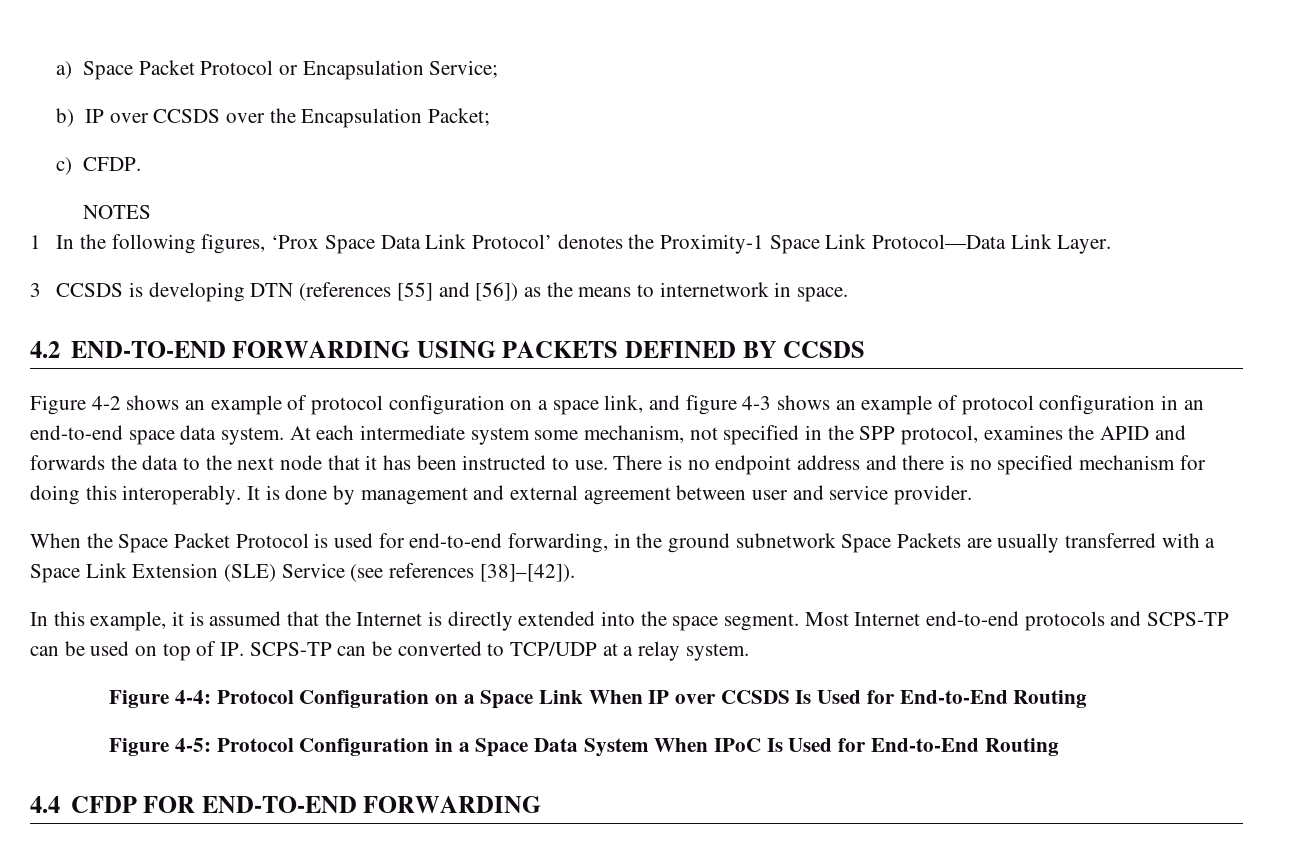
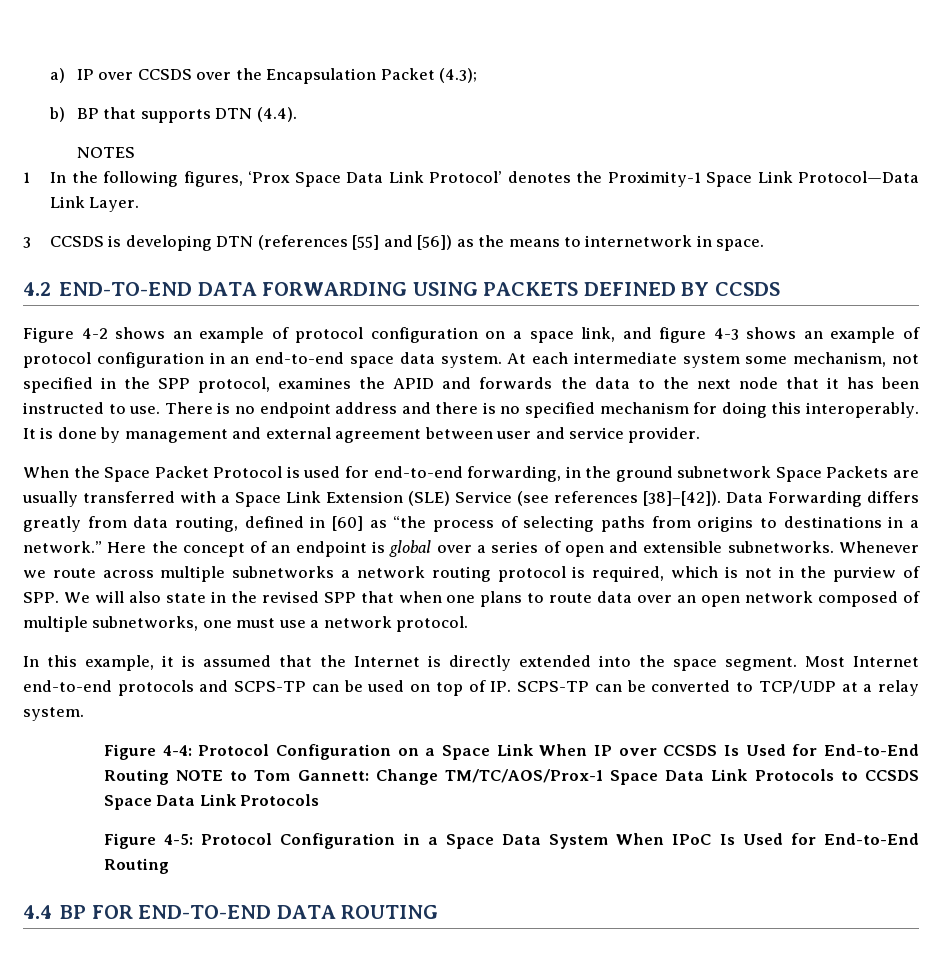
- a) Space Packet Protocol or Encapsulation Service;
- b) IP over CCSDS over the Encapsulation Packet;
- c) CFDP.
+ a) IP over CCSDS over the Encapsulation Packet (4.3);
+ b) BP that supports DTN (4.4).
- 4.2 END-TO-END FORWARDING USING PACKETS DEFINED BY CCSDS
+ 4.2 END-TO-END DATA FORWARDING USING PACKETS DEFINED BY CCSDS
+ Data Forwarding differs greatly from data routing, defined in [60] as “the process of selecting paths from origins to destinations in a network.” Here the concept of an endpoint is global over a series of open and extensible subnetworks. Whenever we route across multiple subnetworks a network routing protocol is required, which is not in the purview of SPP. We will also state in the revised SPP that when one plans to route data over an open network composed of multiple subnetworks, one must use a network protocol.
- Figure 4-4: Protocol Configuration on a Space Link When IP over CCSDS Is Used for End-to-End Routing
+ Figure 4-4: Protocol Configuration on a Space Link When IP over CCSDS Is Used for End-to-End Routing NOTE to Tom Gannett: Change TM/TC/AOS/Prox-1 Space Data Link Protocols to CCSDS Space Data Link Protocols
- 4.4 CFDP FOR END-TO-END FORWARDING
+ 4.4 BP FOR END-TO-END DATA ROUTING

